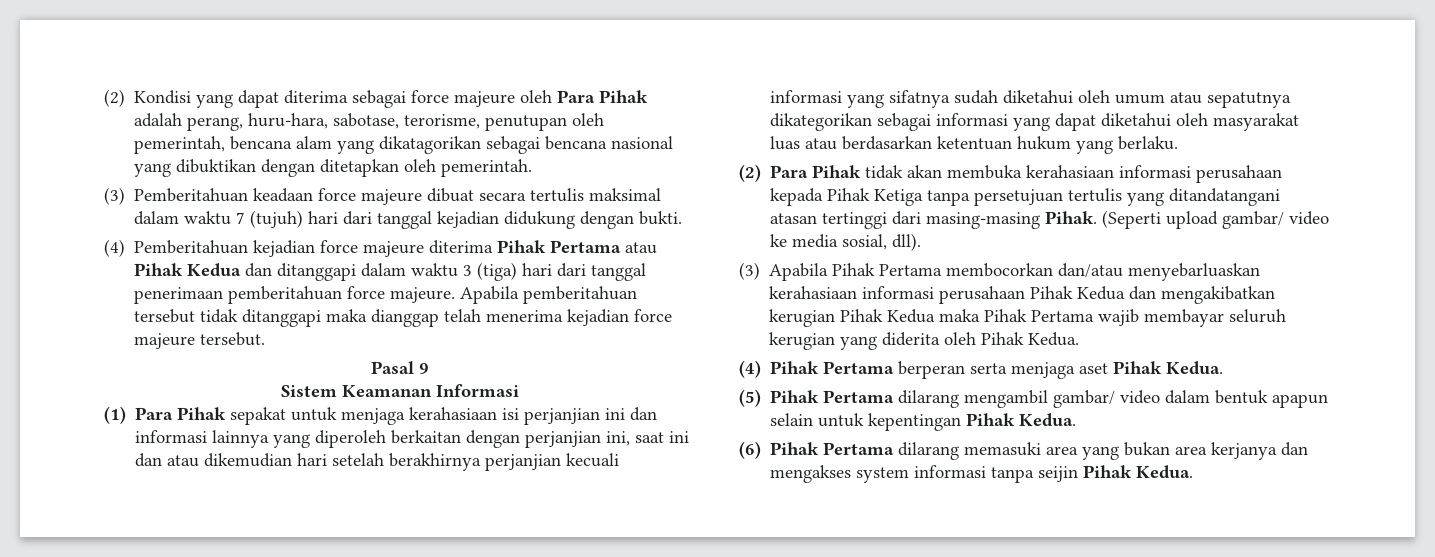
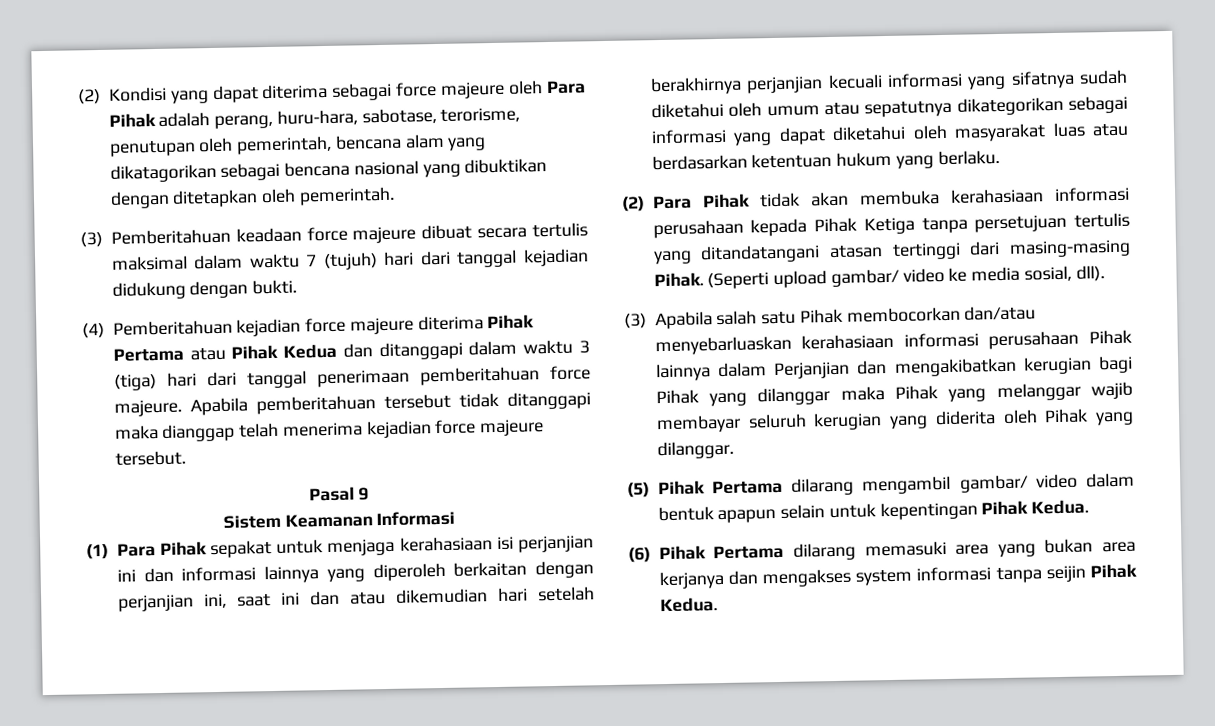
- (3) Apabila Pihak Pertama membocorkan dan/atau menyebarluaskan kerahasiaan informasi perusahaan Pihak Kedua dan mengakibatkan kerugian Pihak Kedua maka Pihak Pertama wajib membayar seluruh kerugian yang diderita oleh Pihak Kedua.
- (4) Pihak Pertama berperan serta menjaga aset Pihak Kedua.
+ (3) Apabila salah satu Pihak membocorkan dan/atau menyebarluaskan kerahasiaan informasi perusahaan Pihak lainnya dalam Perjanjian dan mengakibatkan kerugian bagi Pihak yang dilanggar maka Pihak yang melanggar wajib membayar seluruh kerugian yang diderita oleh Pihak yang dilanggar.

